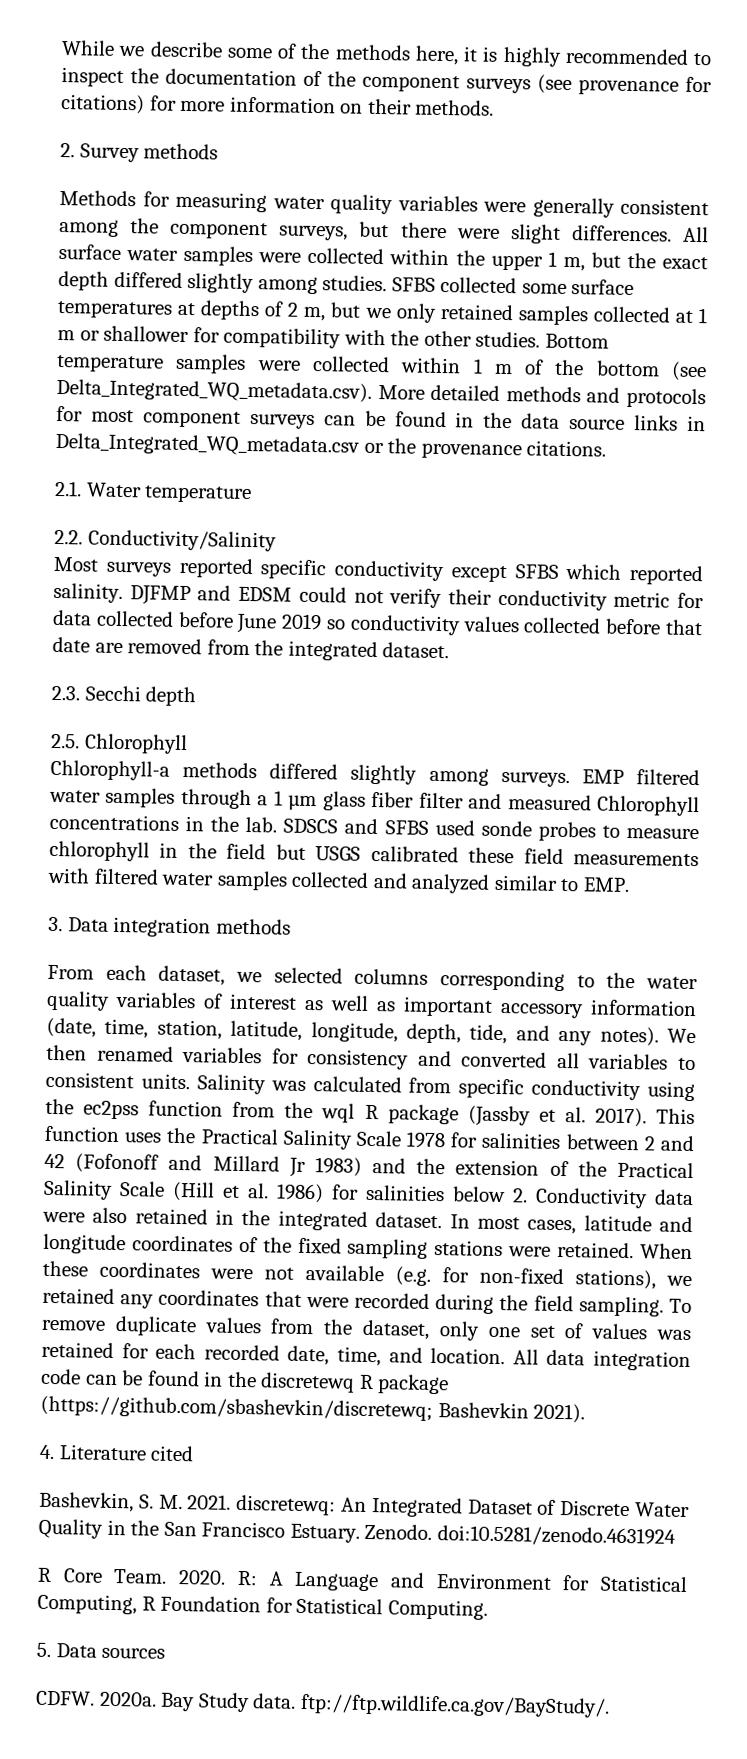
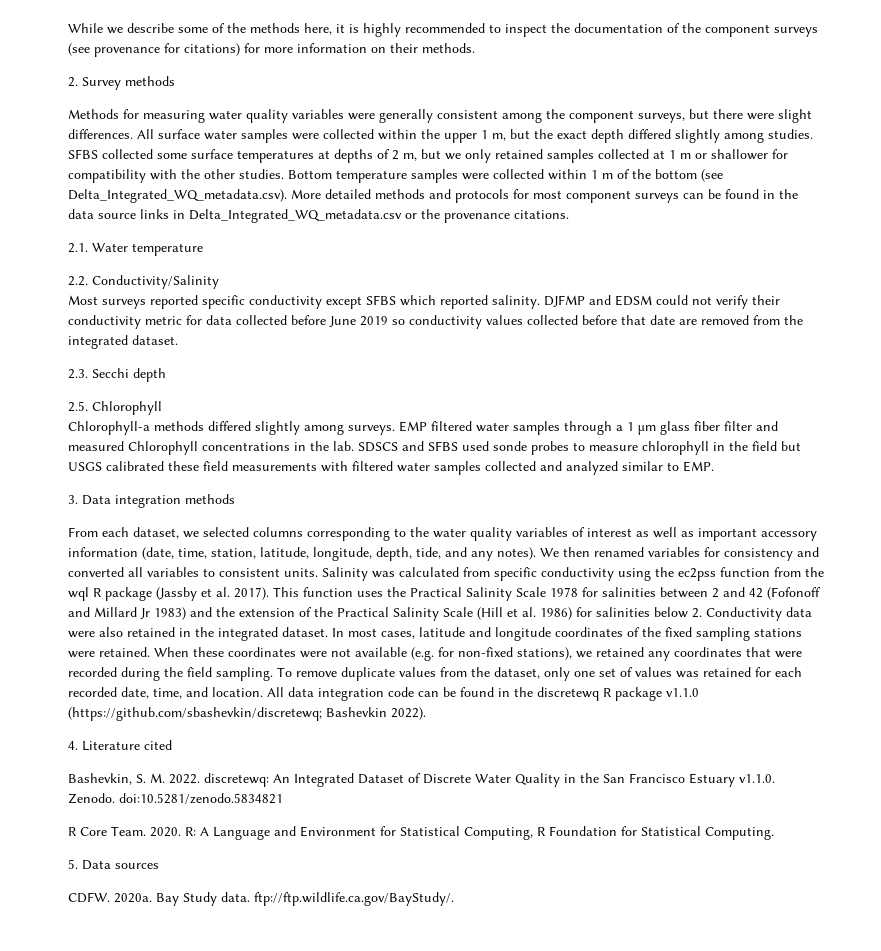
- All data integration code can be found in the discretewq R package (https://github.com/sbashevkin/discretewq; Bashevkin 2021).
+ All data integration code can be found in the discretewq R package v1.1.0 (https://github.com/sbashevkin/discretewq; Bashevkin 2022).
- Bashevkin, S. M. 2021. discretewq: An Integrated Dataset of Discrete Water Quality in the San Francisco Estuary. Zenodo. doi:10.5281/zenodo.4631924
+ Bashevkin, S. M. 2022. discretewq: An Integrated Dataset of Discrete Water Quality in the San Francisco Estuary v1.1.0. Zenodo. doi:10.5281/zenodo.5834821

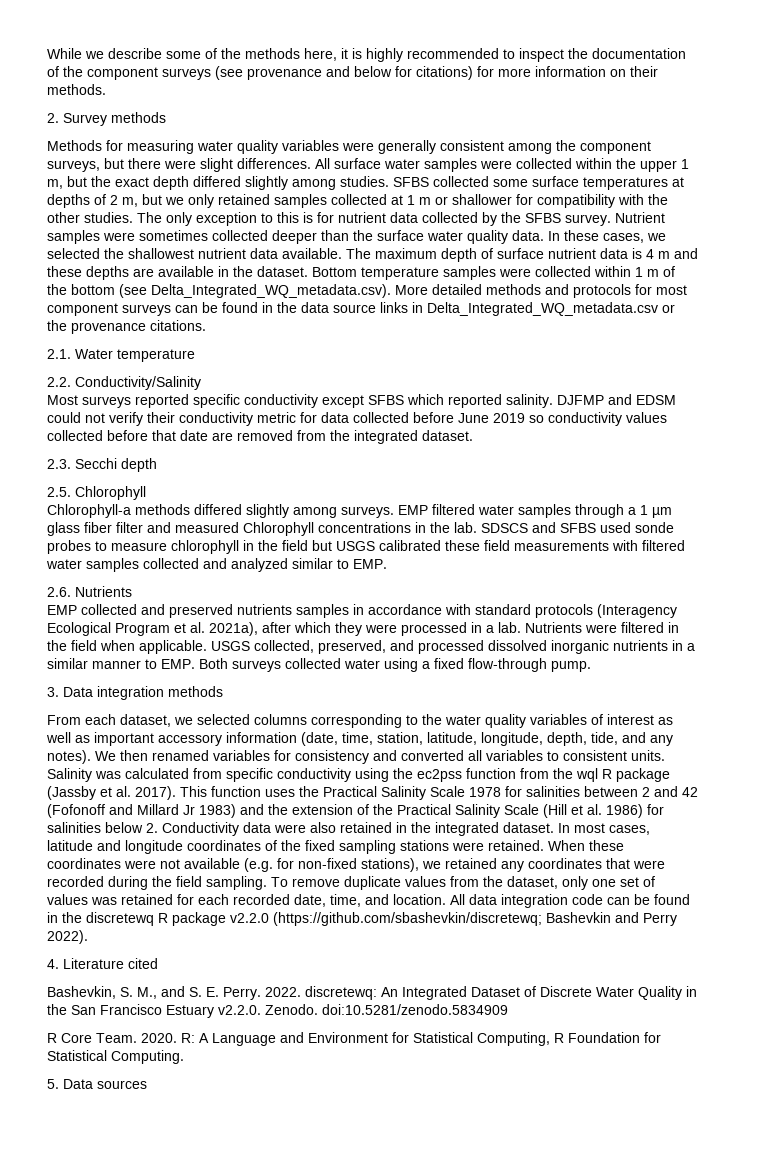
- While we describe some of the methods here, it is highly recommended to inspect the documentation of the component surveys (see provenance for citations) for more information on their methods.
+ While we describe some of the methods here, it is highly recommended to inspect the documentation of the component surveys (see provenance and below for citations) for more information on their methods.
+ The only exception to this is for nutrient data collected by the SFBS survey. Nutrient samples were sometimes collected deeper than the surface water quality data. In these cases, we selected the shallowest nutrient data available. The maximum depth of surface nutrient data is 4 m and these depths are available in the dataset.
+ 2.6. Nutrients
+ EMP collected and preserved nutrients samples in accordance with standard protocols (Interagency Ecological Program et al. 2021a), after which they were processed in a lab. Nutrients were filtered in the field when applicable. USGS collected, preserved, and processed dissolved inorganic nutrients in a similar manner to EMP. Both surveys collected water using a fixed flow-through pump.
- All data integration code can be found in the discretewq R package v1.1.0 (https://github.com/sbashevkin/discretewq; Bashevkin 2022).
+ All data integration code can be found in the discretewq R package v2.2.0 (https://github.com/sbashevkin/discretewq; Bashevkin and Perry 2022).
- Bashevkin, S. M. 2022. discretewq: An Integrated Dataset of Discrete Water Quality in the San Francisco Estuary v1.1.0. Zenodo. doi:10.5281/zenodo.5834821
+ Bashevkin, S. M., and S. E. Perry. 2022. discretewq: An Integrated Dataset of Discrete Water Quality in the San Francisco Estuary v2.2.0. Zenodo. doi:10.5281/zenodo.5834909
- CDFW. 2020a. Bay Study data. ftp://ftp.wildlife.ca.gov/BayStudy/.

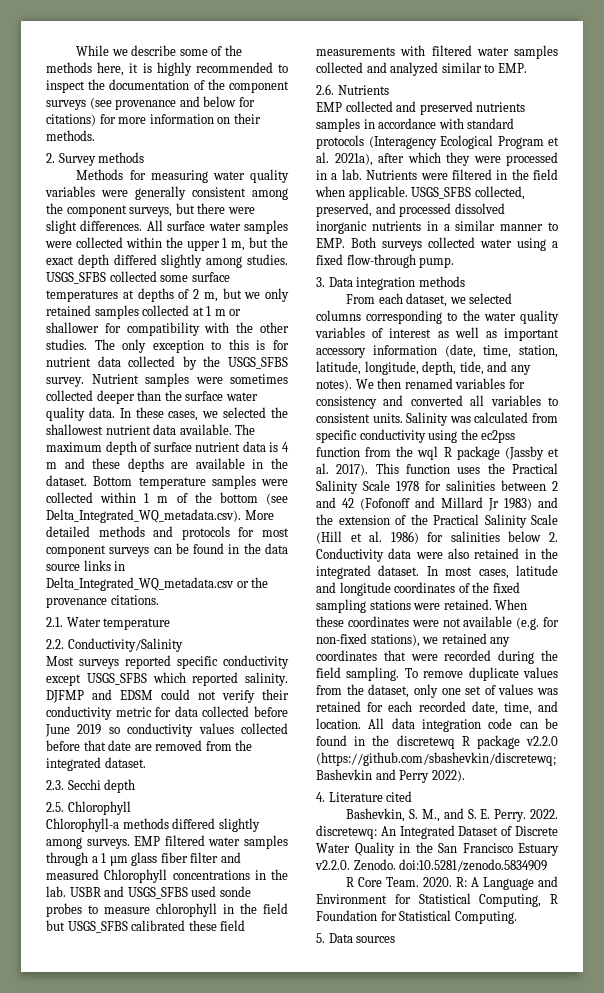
- SFBS collected some surface temperatures at depths of 2 m, but we only retained samples collected at 1 m or shallower for compatibility with the other studies.
+ USGS_SFBS collected some surface temperatures at depths of 2 m, but we only retained samples collected at 1 m or shallower for compatibility with the other studies.
- The only exception to this is for nutrient data collected by the SFBS survey.
+ The only exception to this is for nutrient data collected by the USGS_SFBS survey.
- Most surveys reported specific conductivity except SFBS which reported salinity.
+ Most surveys reported specific conductivity except USGS_SFBS which reported salinity.
- SDSCS and SFBS used sonde probes to measure chlorophyll in the field but USGS calibrated these field measurements with filtered water samples collected and analyzed similar to EMP.
+ USBR and USGS_SFBS used sonde probes to measure chlorophyll in the field but USGS_SFBS calibrated these field measurements with filtered water samples collected and analyzed similar to EMP.
- USGS collected, preserved, and processed dissolved inorganic nutrients in a similar manner to EMP. Both surveys collected water using a fixed flow-through pump.
+ USGS_SFBS collected, preserved, and processed dissolved inorganic nutrients in a similar manner to EMP. Both surveys collected water using a fixed flow-through pump.

